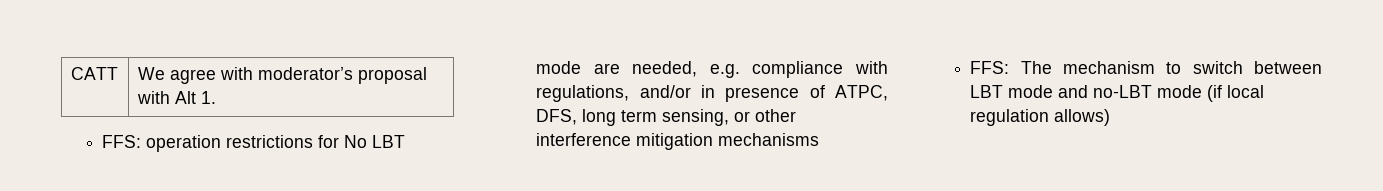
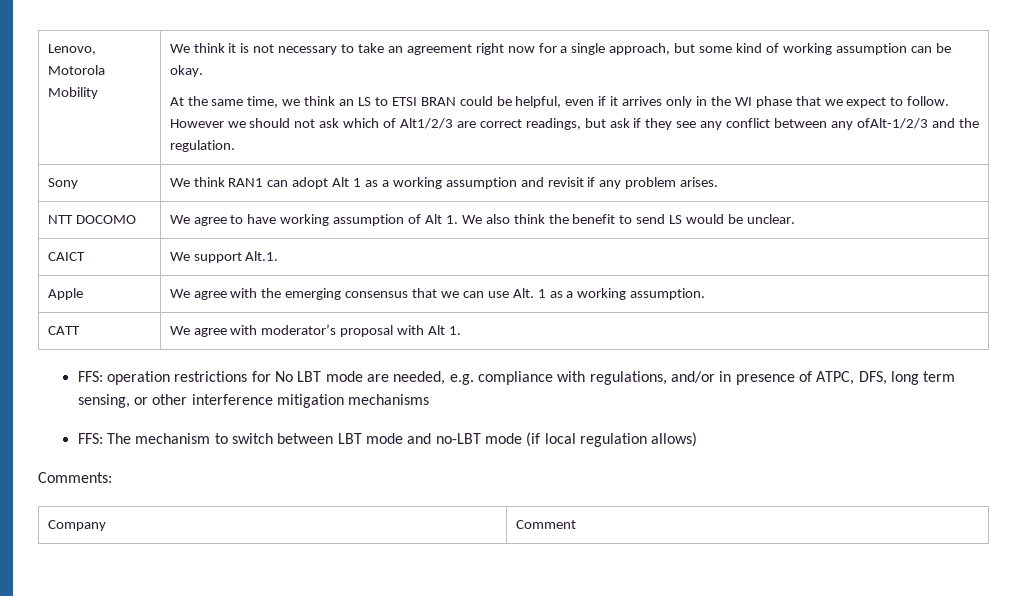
+ Lenovo, Motorola Mobility | We think it is not necessary to take an agreement right now for a single approach, but some kind of working assumption can be okay.
+ At the same time, we think an LS to ETSI BRAN could be helpful, even if it arrives only in the WI phase that we expect to follow. However we should not ask which of Alt1/2/3 are correct readings, but ask if they see any conflict between any ofAlt-1/2/3 and the regulation.
+ Sony | We think RAN1 can adopt Alt 1 as a working assumption and revisit if any problem arises.
+ NTT DOCOMO | We agree to have working assumption of Alt 1. We also think the benefit to send LS would be unclear.
+ CAICT | We support Alt.1.
+ Apple | We agree with the emerging consensus that we can use Alt. 1 as a working assumption.
+ Comments:
+ Company | Comment

